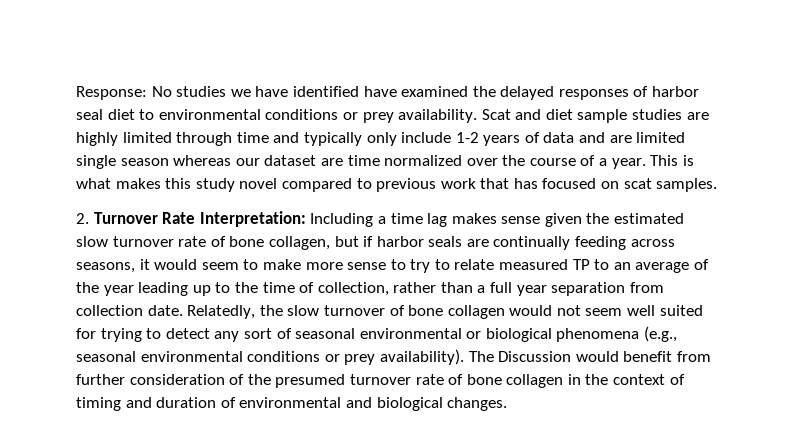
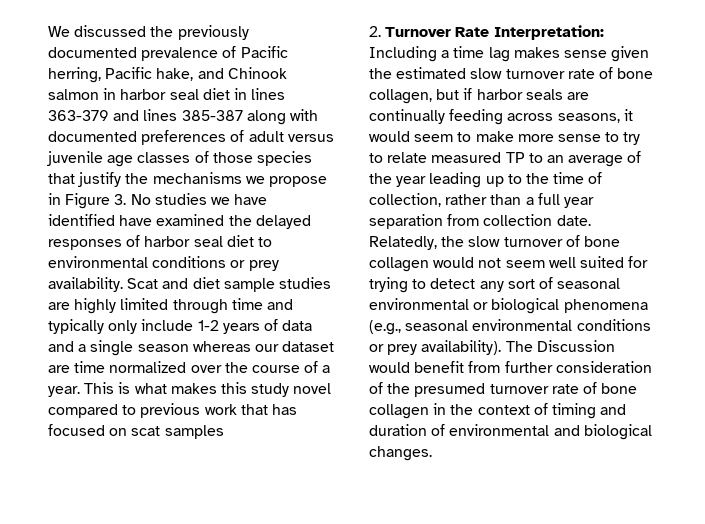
- Response: No studies we have identified have examined the delayed responses of harbor seal diet to environmental conditions or prey availability.
+ We discussed the previously documented prevalence of Pacific herring, Pacific hake, and Chinook salmon in harbor seal diet in lines 363-379 and lines 385-387 along with documented preferences of adult versus juvenile age classes of those species that justify the mechanisms we propose in Figure 3. No studies we have identified have examined the delayed responses of harbor seal diet to environmental conditions or prey availability.
- Scat and diet sample studies are highly limited through time and typically only include 1-2 years of data and are limited single season whereas our dataset are time normalized over the course of a year.
+ Scat and diet sample studies are highly limited through time and typically only include 1-2 years of data and a single season whereas our dataset are time normalized over the course of a year.
- This is what makes this study novel compared to previous work that has focused on scat samples.
+ This is what makes this study novel compared to previous work that has focused on scat samples

